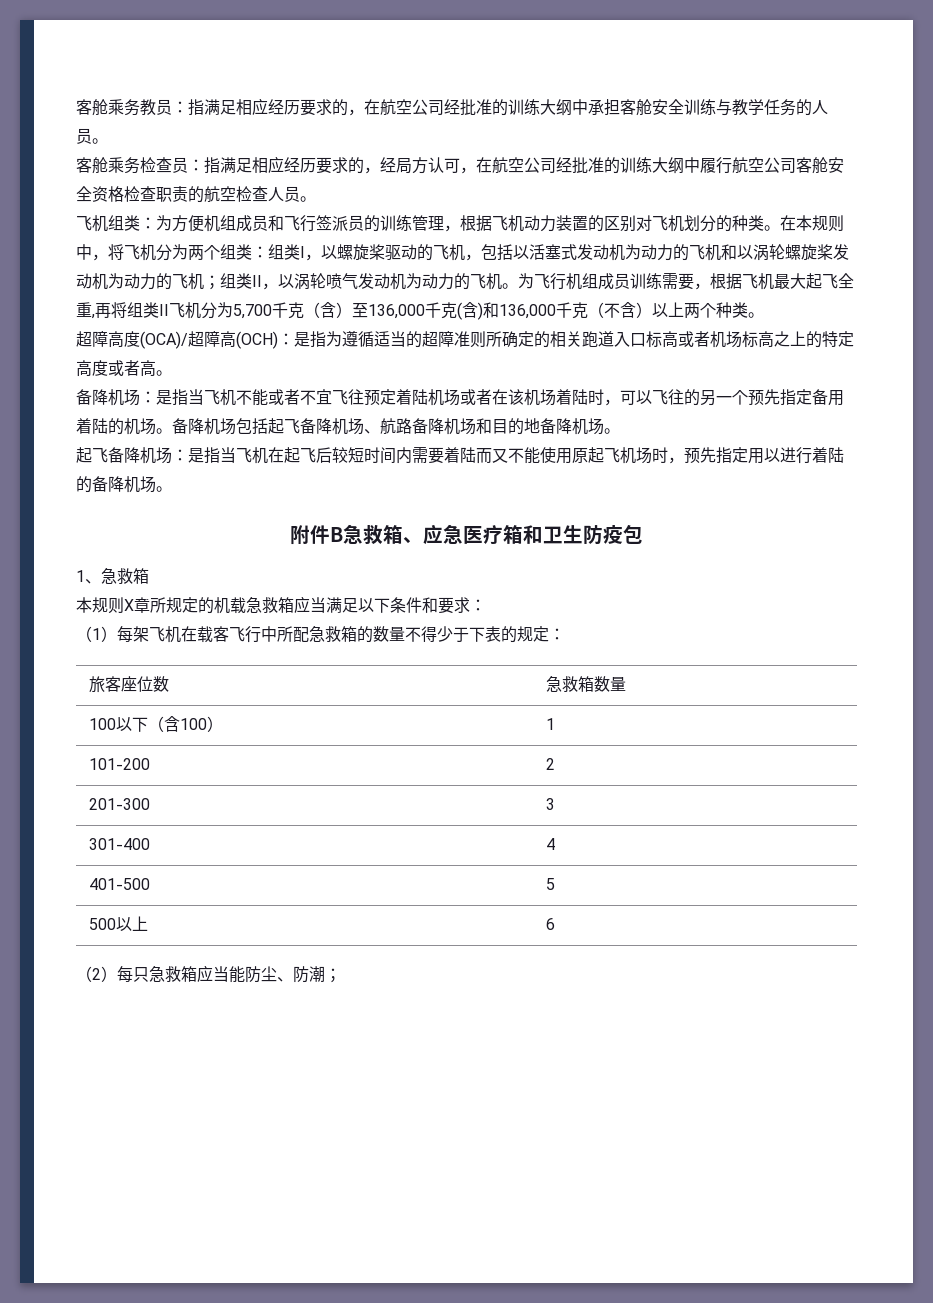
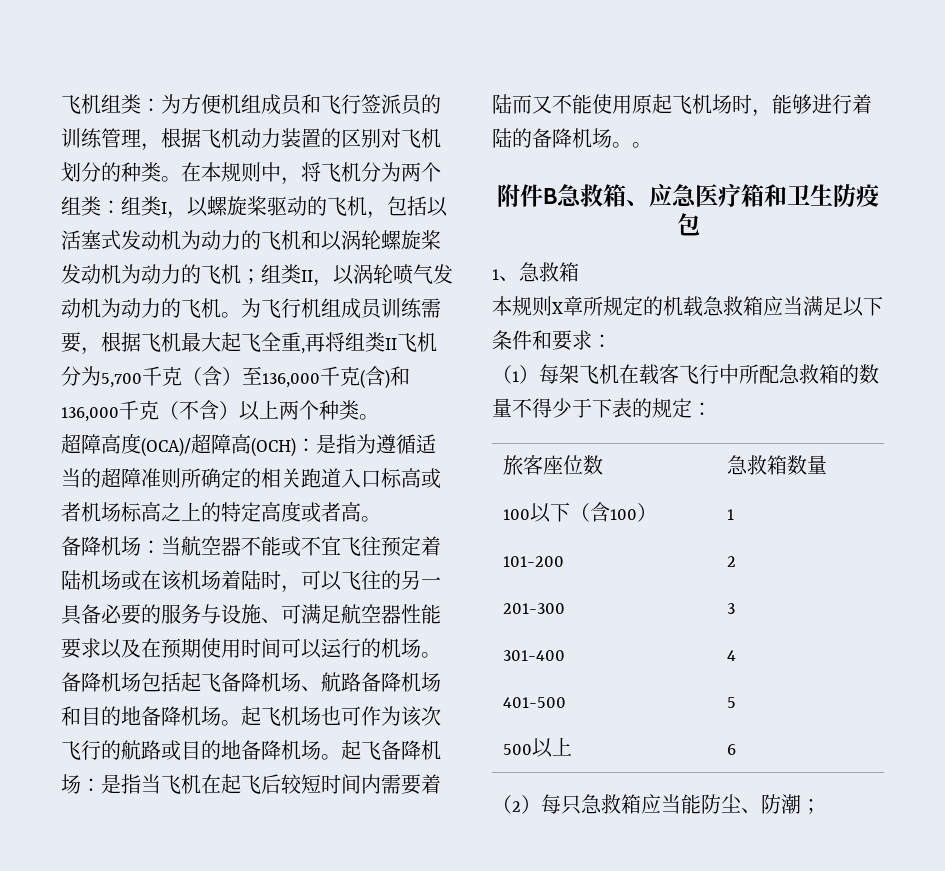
- 客舱乘务教员：指满足相应经历要求的，在航空公司经批准的训练大纲中承担客舱安全训练与教学任务的人员。
- 客舱乘务检查员：指满足相应经历要求的，经局方认可，在航空公司经批准的训练大纲中履行航空公司客舱安全资格检查职责的航空检查人员。
- 备降机场：是指当飞机不能或者不宜飞往预定着陆机场或者在该机场着陆时，可以飞往的另一个预先指定备用着陆的机场。
+ 备降机场：当航空器不能或不宜飞往预定着陆机场或在该机场着陆时，可以飞往的另一具备必要的服务与设施、可满足航空器性能要求以及在预期使用时间可以运行的机场。
- 备降机场包括起飞备降机场、航路备降机场和目的地备降机场。
- 起飞备降机场：是指当飞机在起飞后较短时间内需要着陆而又不能使用原起飞机场时，预先指定用以进行着陆的备降机场。
+ 备降机场包括起飞备降机场、航路备降机场和目的地备降机场。起飞机场也可作为该次飞行的航路或目的地备降机场。起飞备降机场：是指当飞机在起飞后较短时间内需要着陆而又不能使用原起飞机场时，能够进行着陆的备降机场。。

